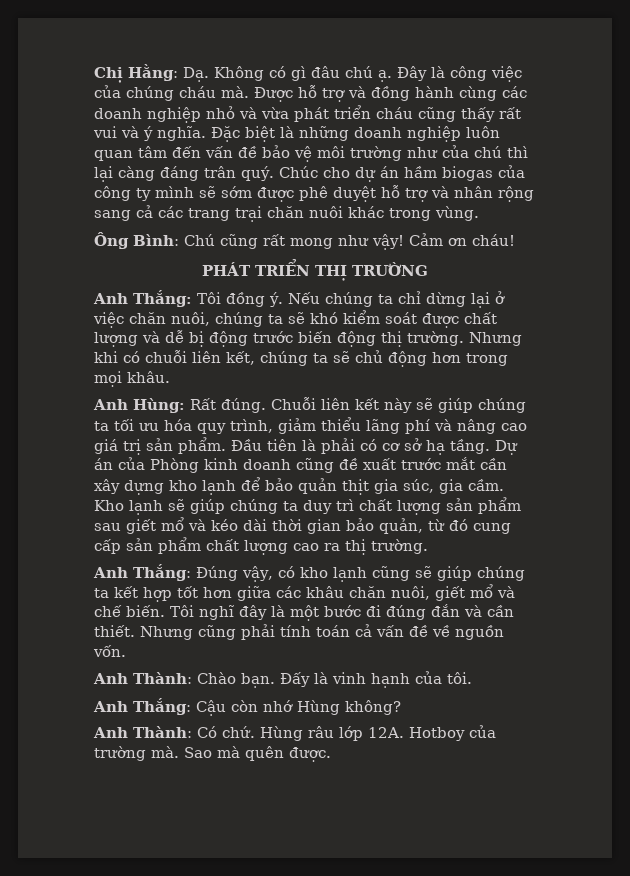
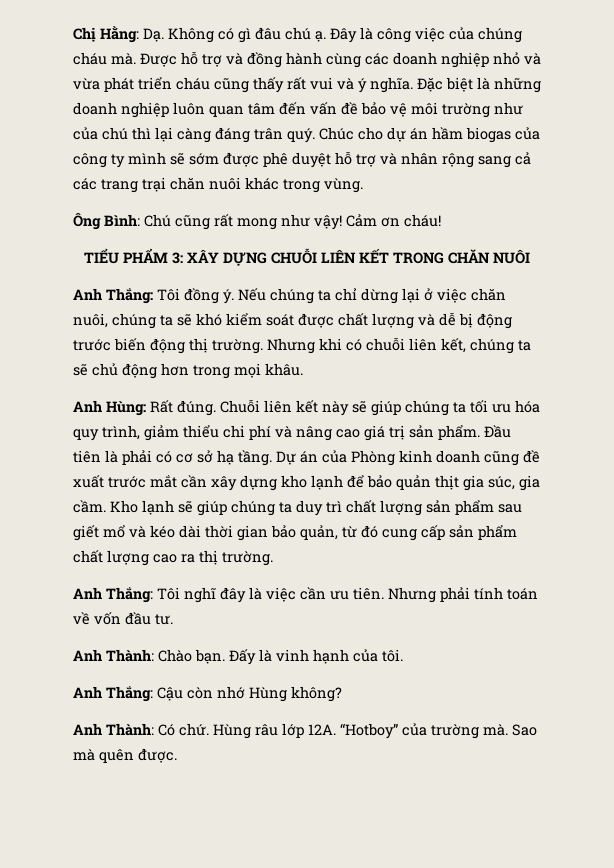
- PHÁT TRIỂN THỊ TRƯỜNG
+ TIỂU PHẨM 3: XÂY DỰNG CHUỖI LIÊN KẾT TRONG CHĂN NUÔI
- Chuỗi liên kết này sẽ giúp chúng ta tối ưu hóa quy trình, giảm thiểu lãng phí và nâng cao giá trị sản phẩm.
+ Chuỗi liên kết này sẽ giúp chúng ta tối ưu hóa quy trình, giảm thiểu chi phí và nâng cao giá trị sản phẩm.
- Anh Thắng: Đúng vậy, có kho lạnh cũng sẽ giúp chúng ta kết hợp tốt hơn giữa các khâu chăn nuôi, giết mổ và chế biến. Tôi nghĩ đây là một bước đi đúng đắn và cần thiết. Nhưng cũng phải tính toán cả vấn đề về nguồn vốn.
+ Anh Thắng: Tôi nghĩ đây là việc cần ưu tiên. Nhưng phải tính toán về vốn đầu tư.
- Hotboy của trường mà.
+ “Hotboy” của trường mà.

